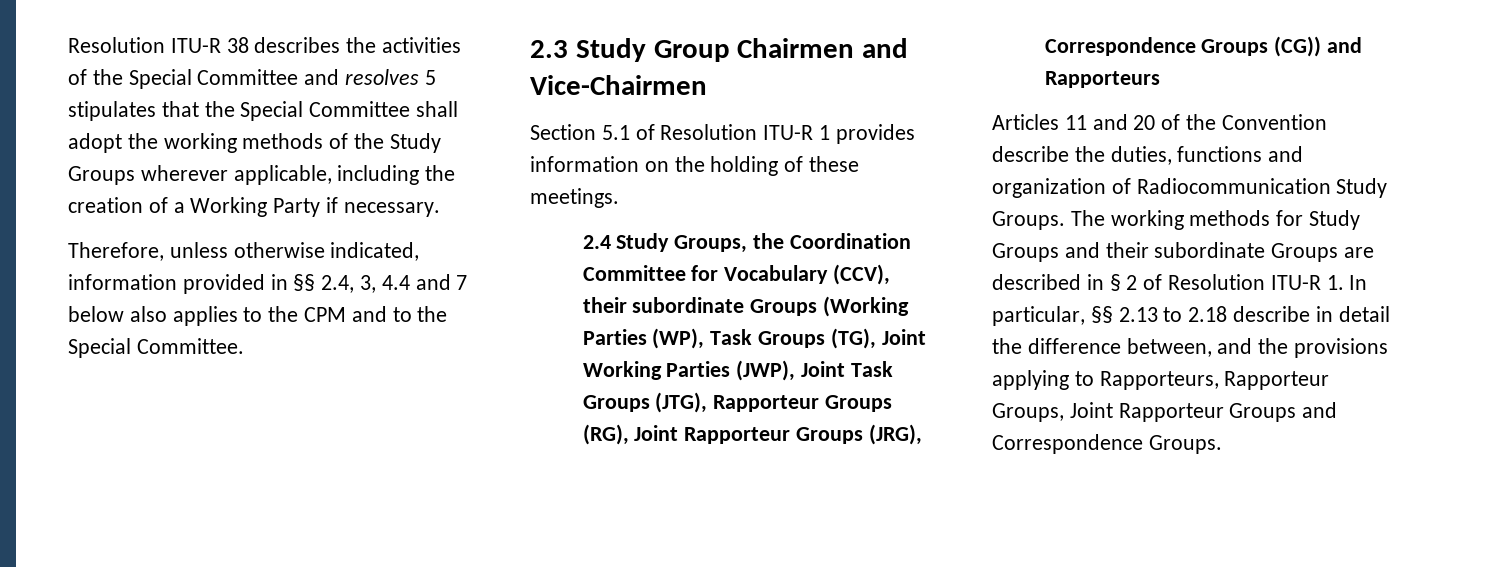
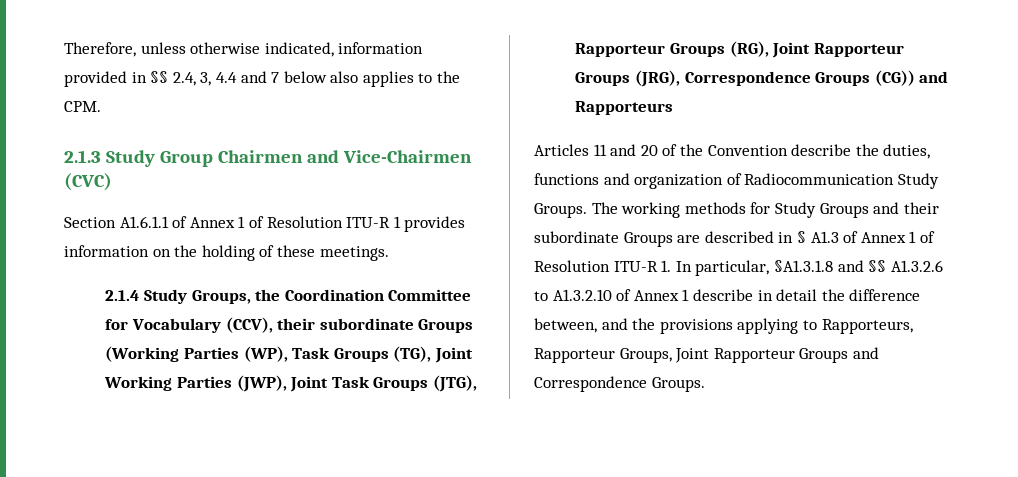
- Resolution ITU-R 38 describes the activities of the Special Committee and resolves 5 stipulates that the Special Committee shall adopt the working methods of the Study Groups wherever applicable, including the creation of a Working Party if necessary.
- Therefore, unless otherwise indicated, information provided in §§ 2.4, 3, 4.4 and 7 below also applies to the CPM and to the Special Committee.
- 2.3 Study Group Chairmen and Vice-Chairmen
+ Therefore, unless otherwise indicated, information provided in §§ 2.4, 3, 4.4 and 7 below also applies to the CPM.
+ 2.1.3 Study Group Chairmen and Vice-Chairmen (CVC)
- Section 5.1 of Resolution ITU-R 1 provides information on the holding of these meetings.
+ Section A1.6.1.1 of Annex 1 of Resolution ITU-R 1 provides information on the holding of these meetings.
- 2.4 Study Groups, the Coordination Committee for Vocabulary (CCV), their subordinate Groups (Working Parties (WP), Task Groups (TG), Joint Working Parties (JWP), Joint Task Groups (JTG), Rapporteur Groups (RG), Joint Rapporteur Groups (JRG), Correspondence Groups (CG)) and Rapporteurs
+ 2.1.4 Study Groups, the Coordination Committee for Vocabulary (CCV), their subordinate Groups (Working Parties (WP), Task Groups (TG), Joint Working Parties (JWP), Joint Task Groups (JTG), Rapporteur Groups (RG), Joint Rapporteur Groups (JRG), Correspondence Groups (CG)) and Rapporteurs
- The working methods for Study Groups and their subordinate Groups are described in § 2 of Resolution ITU-R 1. In particular, §§ 2.13 to 2.18 describe in detail the difference between, and the provisions applying to Rapporteurs, Rapporteur Groups, Joint Rapporteur Groups and Correspondence Groups.
+ The working methods for Study Groups and their subordinate Groups are described in § A1.3 of Annex 1 of Resolution ITU-R 1. In particular, §A1.3.1.8 and §§ A1.3.2.6 to A1.3.2.10 of Annex 1 describe in detail the difference between, and the provisions applying to Rapporteurs, Rapporteur Groups, Joint Rapporteur Groups and Correspondence Groups.

